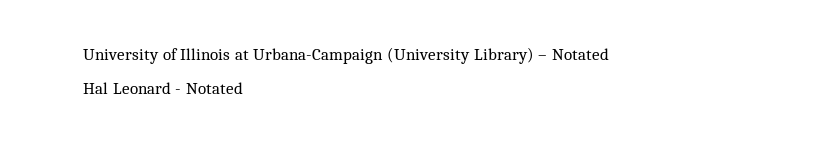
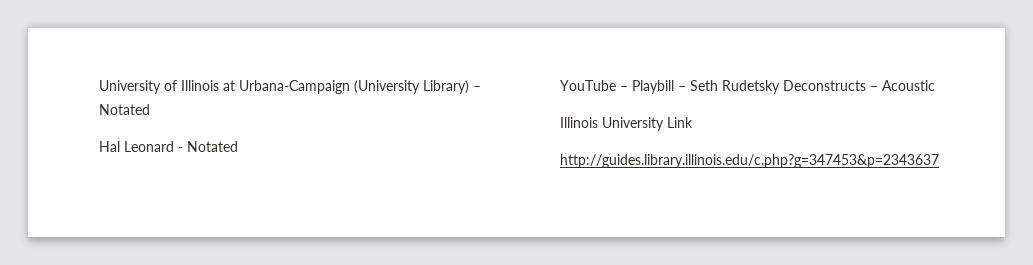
+ YouTube – Playbill – Seth Rudetsky Deconstructs – Acoustic
+ Illinois University Link
+ http://guides.library.illinois.edu/c.php?g=347453&p=2343637

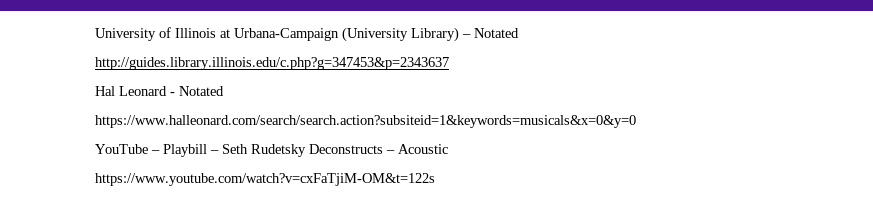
+ http://guides.library.illinois.edu/c.php?g=347453&p=2343637
+ https://www.halleonard.com/search/search.action?subsiteid=1&keywords=musicals&x=0&y=0
- Illinois University Link
- http://guides.library.illinois.edu/c.php?g=347453&p=2343637
+ https://www.youtube.com/watch?v=cxFaTjiM-OM&t=122s

